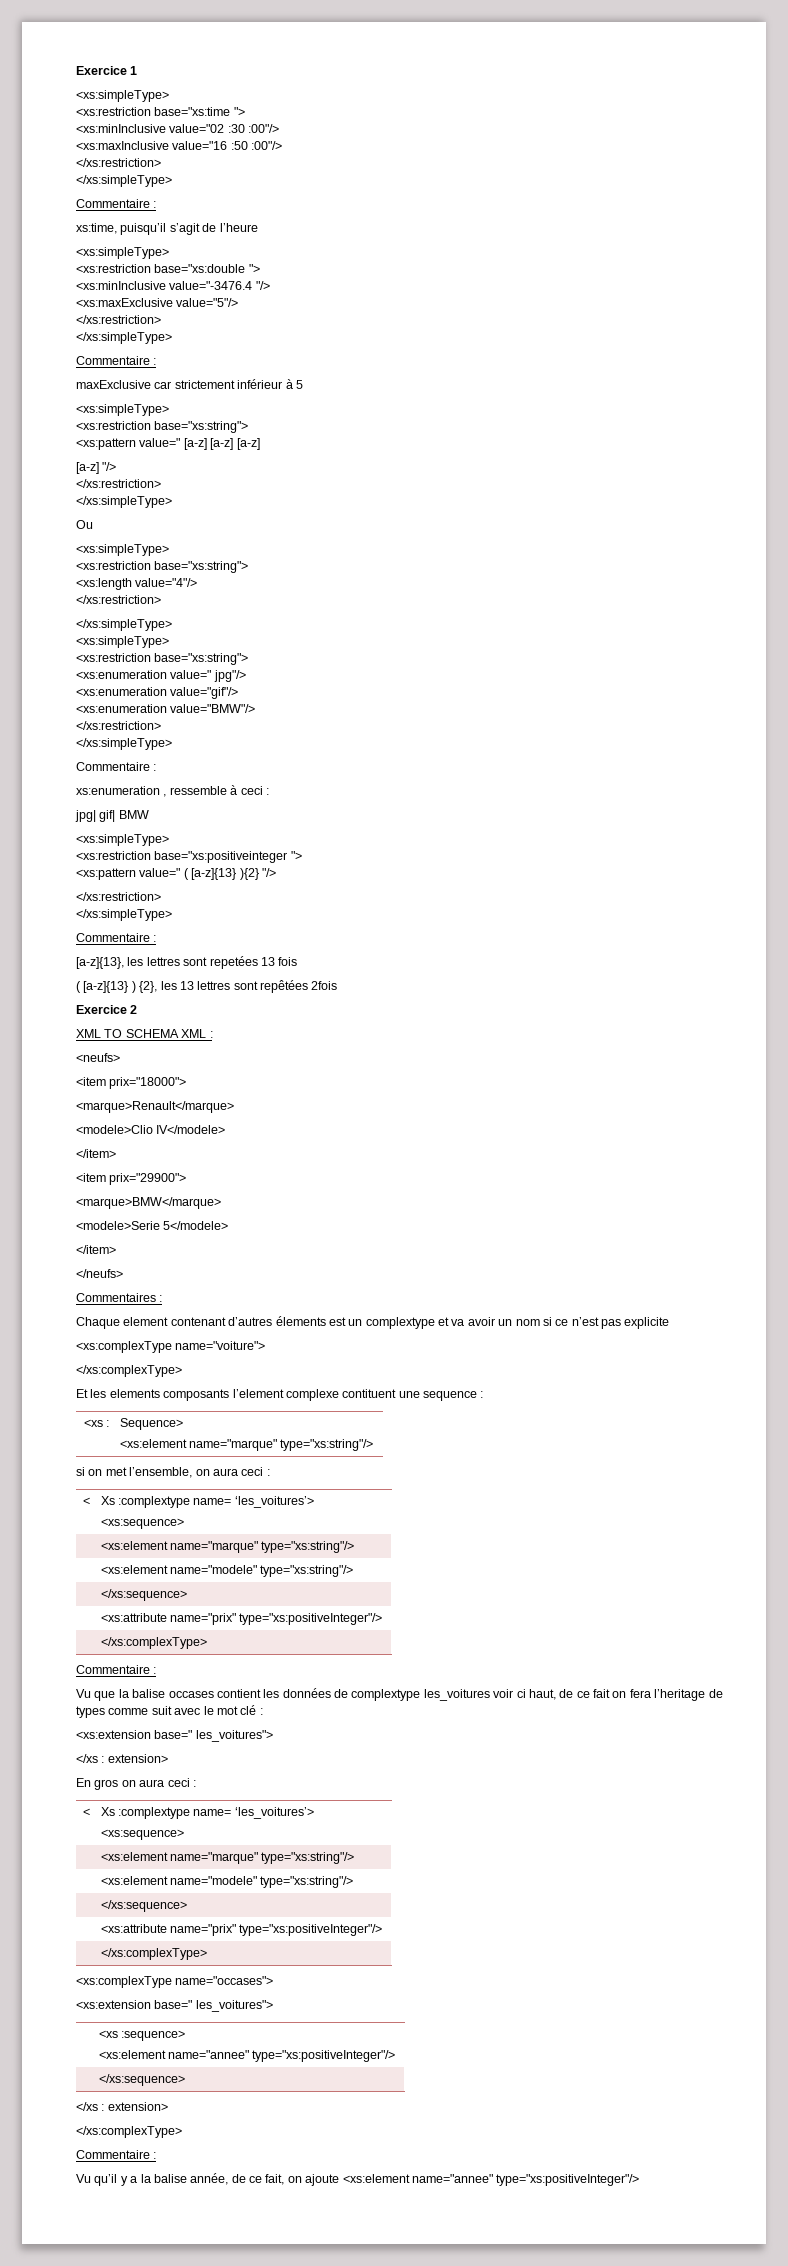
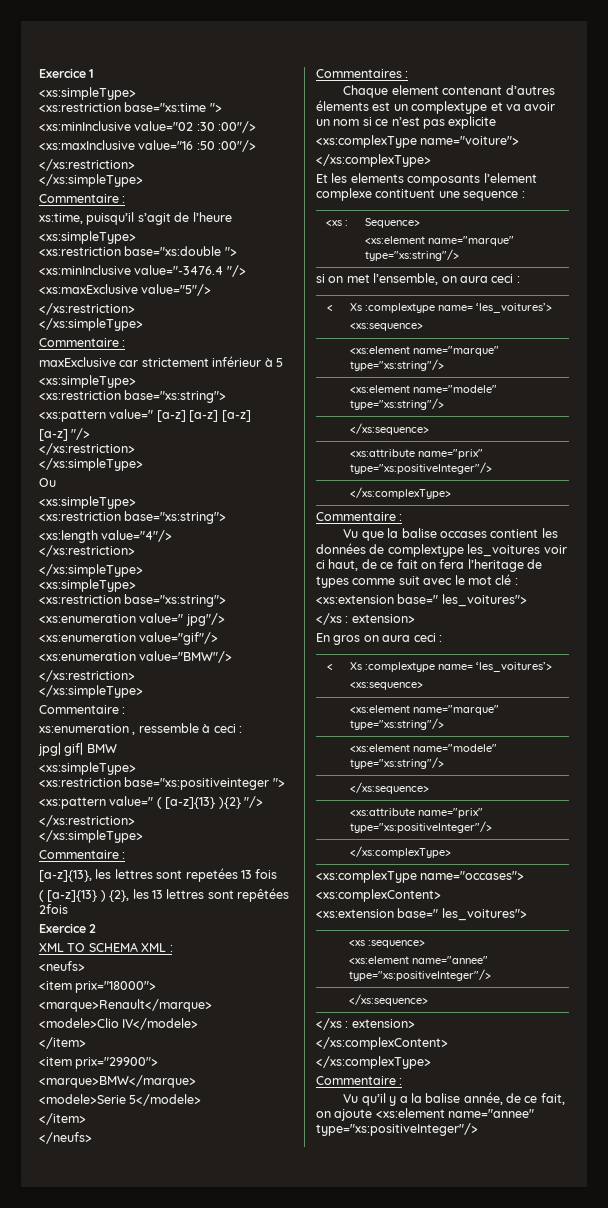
+ <xs:complexContent>
+ </xs:complexContent>

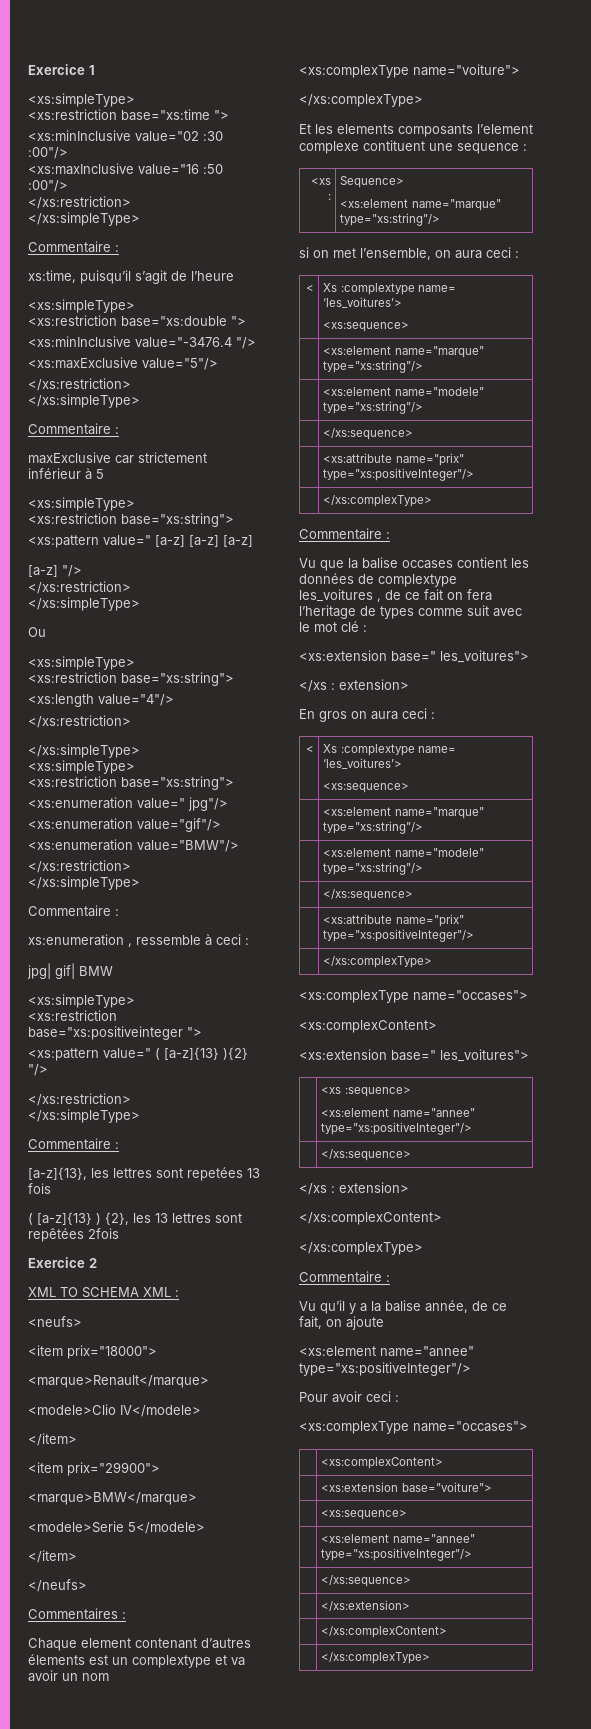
- Chaque element contenant d’autres élements est un complextype et va avoir un nom si ce n’est pas explicite
+ Chaque element contenant d’autres élements est un complextype et va avoir un nom
- Vu que la balise occases contient les données de complextype les_voitures voir ci haut, de ce fait on fera l’heritage de types comme suit avec le mot clé :
+ Vu que la balise occases contient les données de complextype les_voitures , de ce fait on fera l’heritage de types comme suit avec le mot clé :
- Vu qu’il y a la balise année, de ce fait, on ajoute <xs:element name="annee" type="xs:positiveInteger"/>
+ Vu qu’il y a la balise année, de ce fait, on ajoute
+ <xs:element name="annee" type="xs:positiveInteger"/>
+ Pour avoir ceci :
+ <xs:complexType name="occases">
+ | <xs:complexContent>
+ | <xs:extension base="voiture">
+ | <xs:sequence>
+ | <xs:element name="annee" type="xs:positiveInteger"/>
+ | </xs:sequence>
+ | </xs:extension>
+ | </xs:complexContent>
+ | </xs:complexType>

